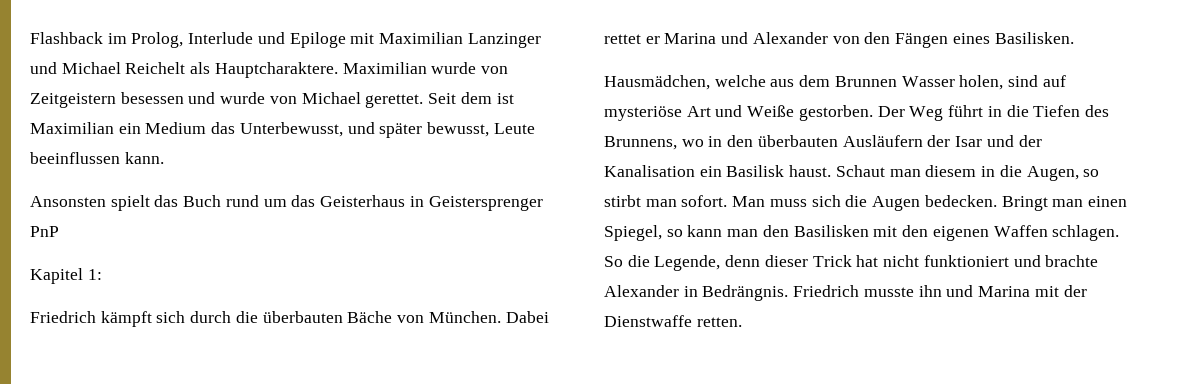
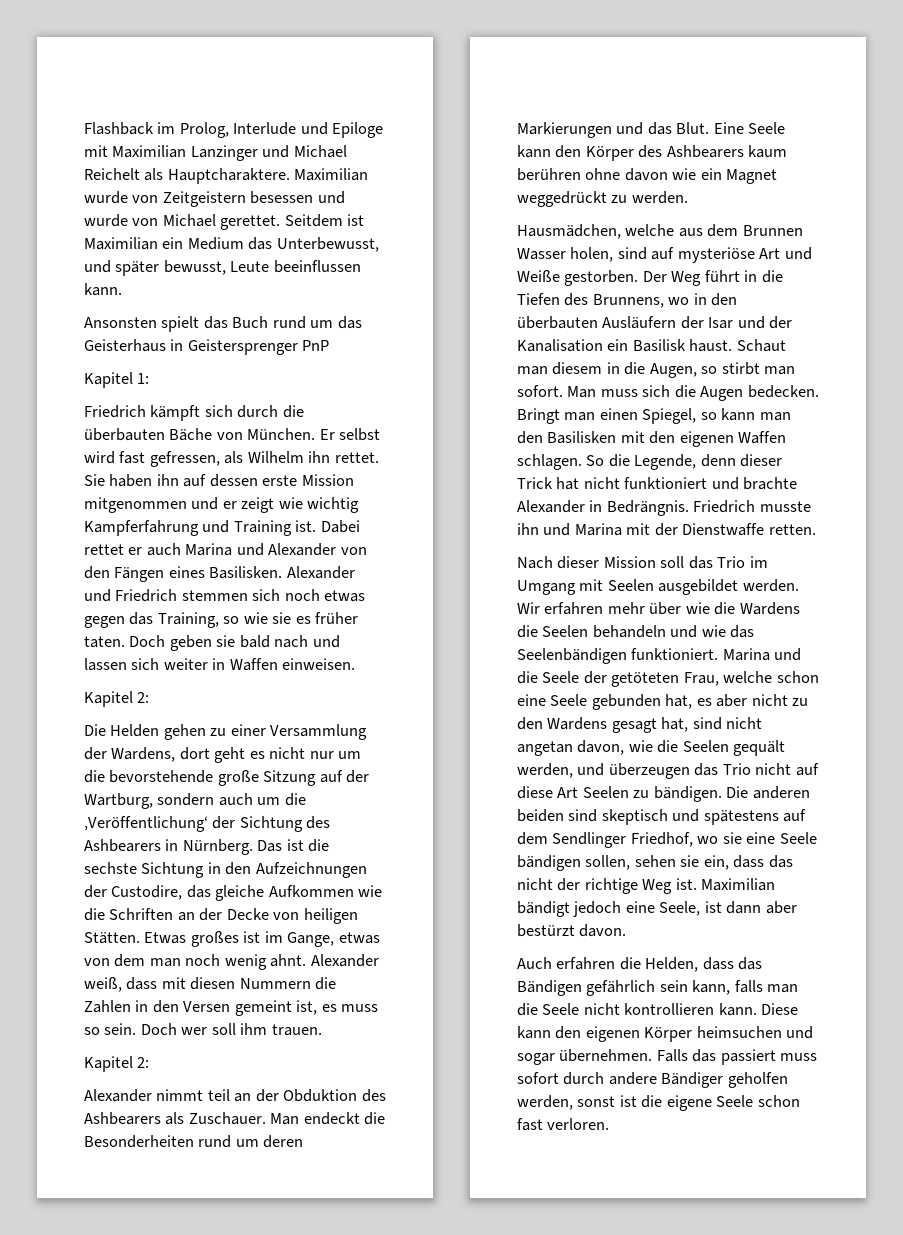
- Seit dem ist Maximilian ein Medium das Unterbewusst, und später bewusst, Leute beeinflussen kann.
+ Seitdem ist Maximilian ein Medium das Unterbewusst, und später bewusst, Leute beeinflussen kann.
+ Er selbst wird fast gefressen, als Wilhelm ihn rettet. Sie haben ihn auf dessen erste Mission mitgenommen und er zeigt wie wichtig Kampferfahrung und Training ist.
- Dabei rettet er Marina und Alexander von den Fängen eines Basilisken.
+ Dabei rettet er auch Marina und Alexander von den Fängen eines Basilisken. Alexander und Friedrich stemmen sich noch etwas gegen das Training, so wie sie es früher taten. Doch geben sie bald nach und lassen sich weiter in Waffen einweisen.
+ Kapitel 2:
+ Die Helden gehen zu einer Versammlung der Wardens, dort geht es nicht nur um die bevorstehende große Sitzung auf der Wartburg, sondern auch um die ‚Veröffentlichung‘ der Sichtung des Ashbearers in Nürnberg. Das ist die sechste Sichtung in den Aufzeichnungen der Custodire, das gleiche Aufkommen wie die Schriften an der Decke von heiligen Stätten. Etwas großes ist im Gange, etwas von dem man noch wenig ahnt. Alexander weiß, dass mit diesen Nummern die Zahlen in den Versen gemeint ist, es muss so sein. Doch wer soll ihm trauen.
+ Kapitel 2:
+ Alexander nimmt teil an der Obduktion des Ashbearers als Zuschauer. Man endeckt die Besonderheiten rund um deren Markierungen und das Blut. Eine Seele kann den Körper des Ashbearers kaum berühren ohne davon wie ein Magnet weggedrückt zu werden.
+ Nach dieser Mission soll das Trio im Umgang mit Seelen ausgebildet werden. Wir erfahren mehr über wie die Wardens die Seelen behandeln und wie das Seelenbändigen funktioniert. Marina und die Seele der getöteten Frau, welche schon eine Seele gebunden hat, es aber nicht zu den Wardens gesagt hat, sind nicht angetan davon, wie die Seelen gequält werden, und überzeugen das Trio nicht auf diese Art Seelen zu bändigen. Die anderen beiden sind skeptisch und spätestens auf dem Sendlinger Friedhof, wo sie eine Seele bändigen sollen, sehen sie ein, dass das nicht der richtige Weg ist. Maximilian bändigt jedoch eine Seele, ist dann aber bestürzt davon.
+ Auch erfahren die Helden, dass das Bändigen gefährlich sein kann, falls man die Seele nicht kontrollieren kann. Diese kann den eigenen Körper heimsuchen und sogar übernehmen. Falls das passiert muss sofort durch andere Bändiger geholfen werden, sonst ist die eigene Seele schon fast verloren.

